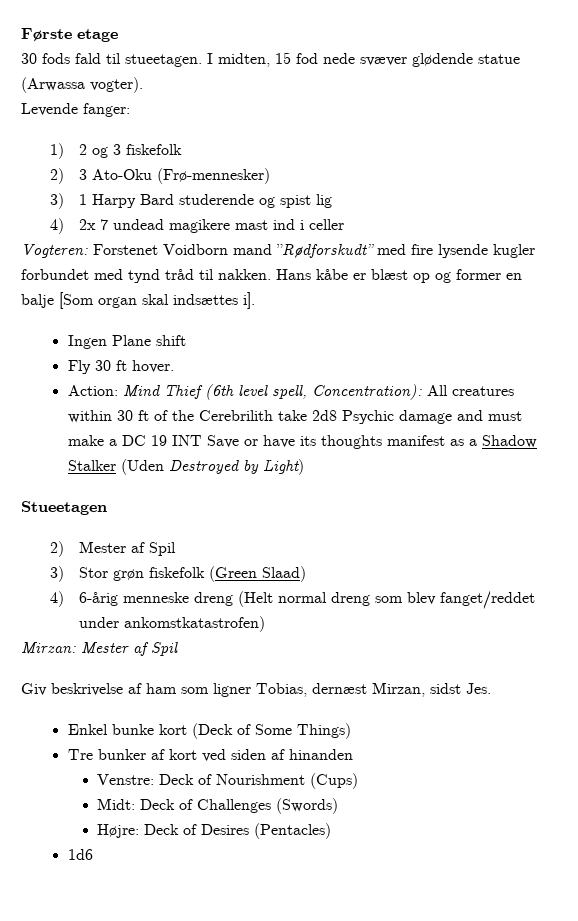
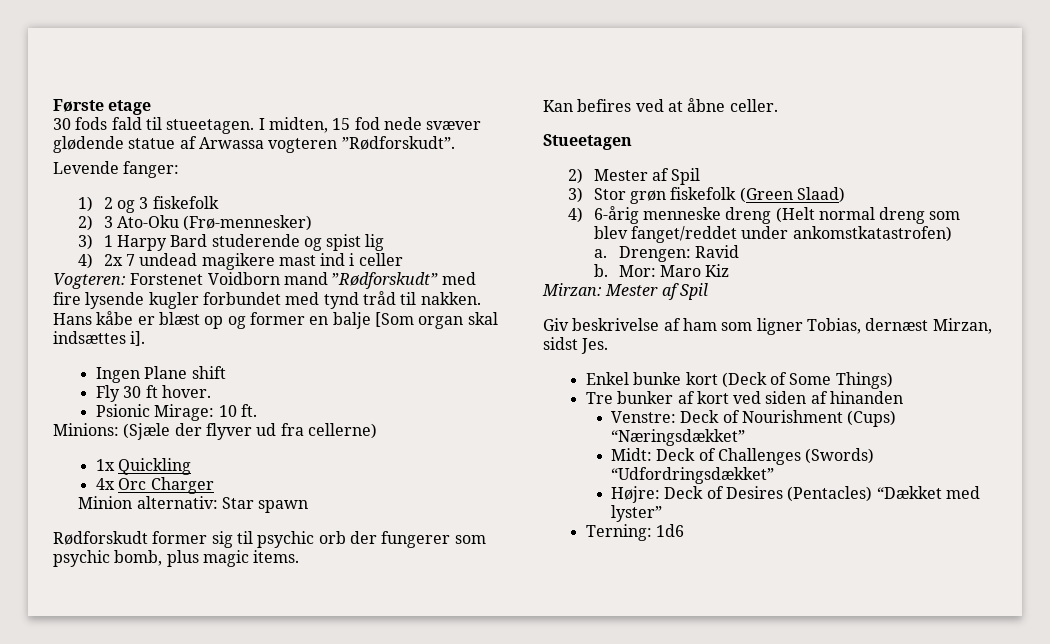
- I midten, 15 fod nede svæver glødende statue (Arwassa vogter).
+ I midten, 15 fod nede svæver glødende statue af Arwassa vogteren ”Rødforskudt”.
- Action: Mind Thief (6th level spell, Concentration): All creatures within 30 ft of the Cerebrilith take 2d8 Psychic damage and must make a DC 19 INT Save or have its thoughts manifest as a Shadow Stalker (Uden Destroyed by Light)
+ Psionic Mirage: 10 ft.
+ Minions: (Sjæle der flyver ud fra cellerne)
+ 1x Quickling
+ 4x Orc Charger
+ Minion alternativ: Star spawn
+ Rødforskudt former sig til psychic orb der fungerer som psychic bomb, plus magic items.
+ Kan befires ved at åbne celler.
+ a. Drengen: Ravid
+ b. Mor: Maro Kiz
- Venstre: Deck of Nourishment (Cups)
+ Venstre: Deck of Nourishment (Cups) “Næringsdækket”
- Midt: Deck of Challenges (Swords)
+ Midt: Deck of Challenges (Swords) “Udfordringsdækket”
- Højre: Deck of Desires (Pentacles)
- 1d6
+ Højre: Deck of Desires (Pentacles) “Dækket med lyster”
+ Terning: 1d6

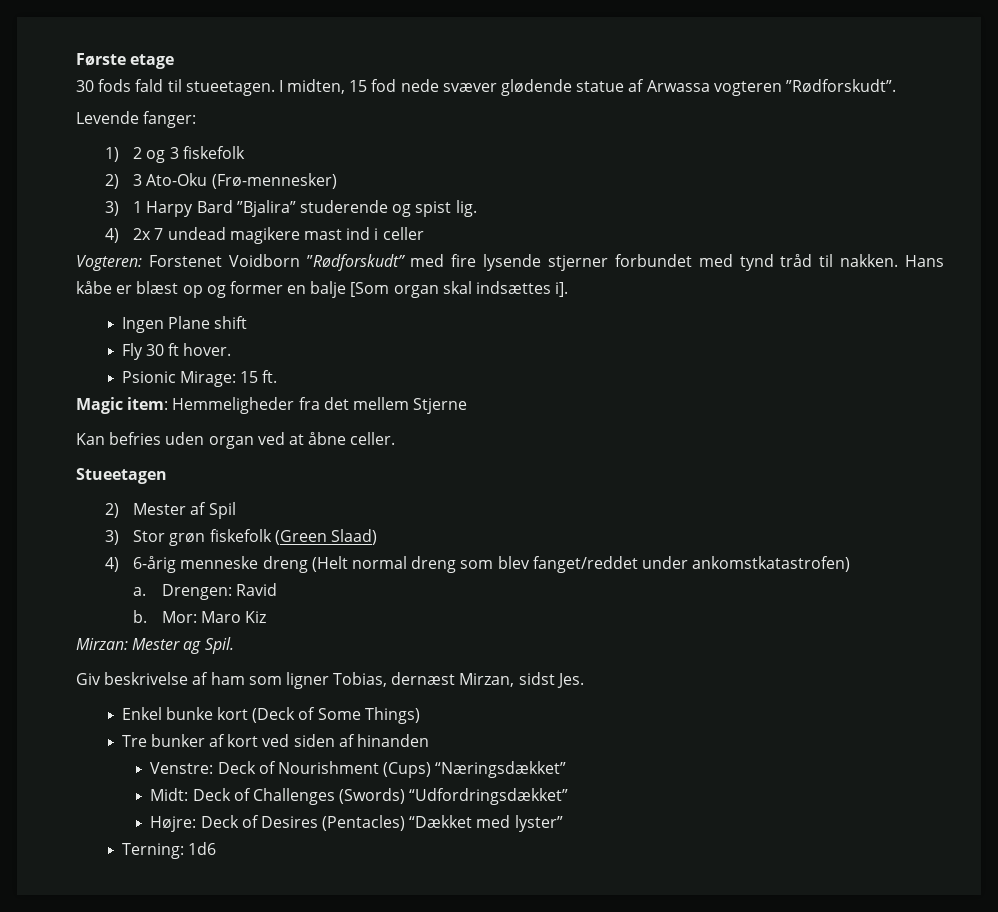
- 3) 1 Harpy Bard studerende og spist lig
+ 3) 1 Harpy Bard ”Bjalira” studerende og spist lig.
- Vogteren: Forstenet Voidborn mand ”Rødforskudt” med fire lysende kugler forbundet med tynd tråd til nakken.
+ Vogteren: Forstenet Voidborn ”Rødforskudt” med fire lysende stjerner forbundet med tynd tråd til nakken.
- Psionic Mirage: 10 ft.
+ Psionic Mirage: 15 ft.
- Minions: (Sjæle der flyver ud fra cellerne)
- 1x Quickling
- 4x Orc Charger
- Minion alternativ: Star spawn
- Rødforskudt former sig til psychic orb der fungerer som psychic bomb, plus magic items.
- Kan befires ved at åbne celler.
+ Magic item: Hemmeligheder fra det mellem Stjerne
+ Kan befries uden organ ved at åbne celler.
- Mirzan: Mester af Spil
+ Mirzan: Mester ag Spil.

